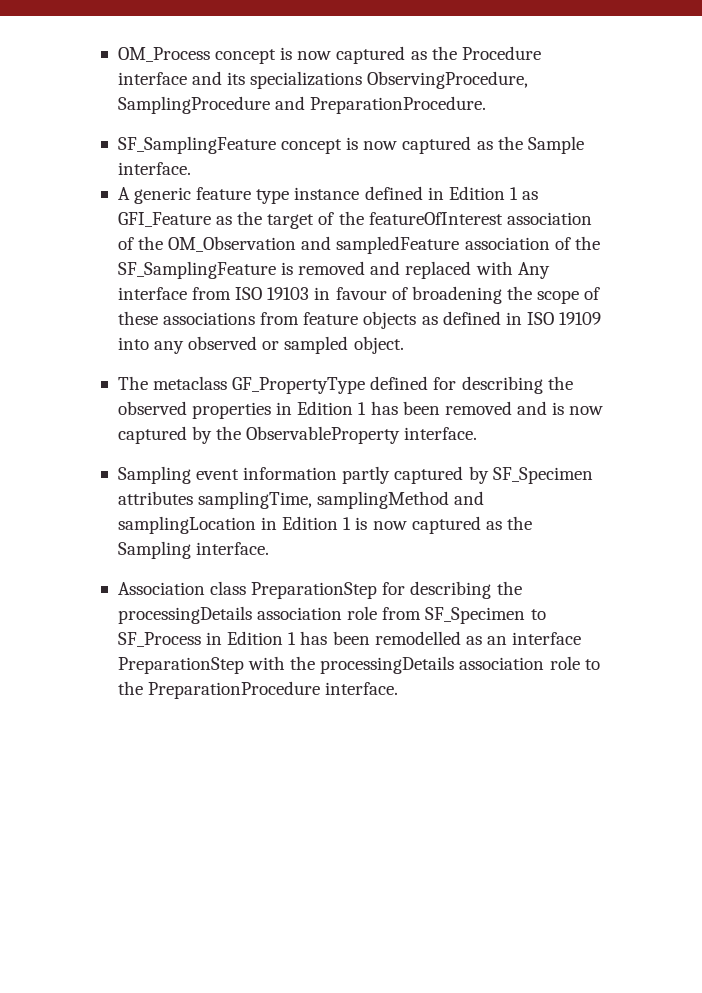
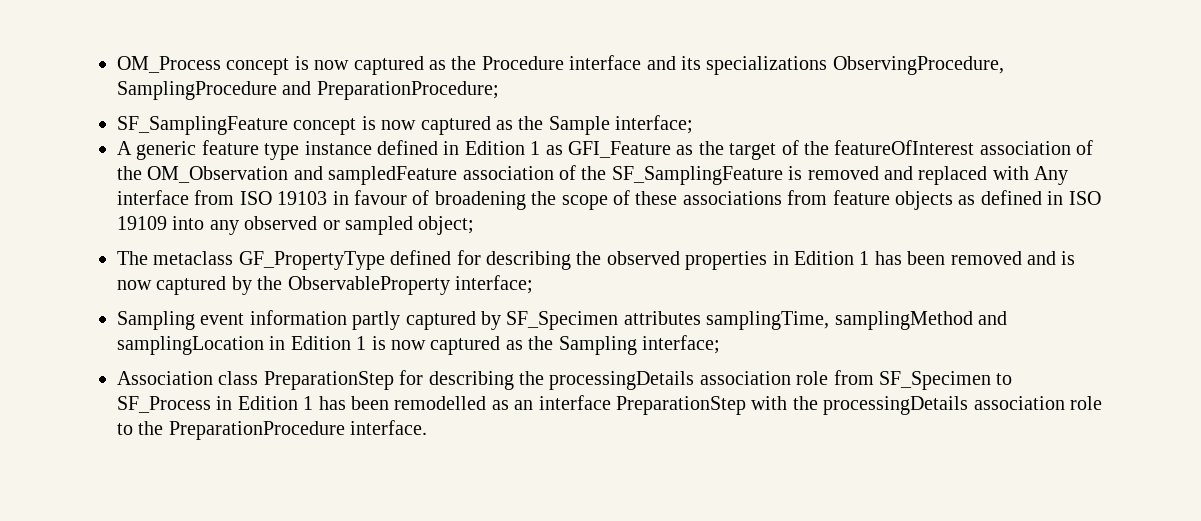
- OM_Process concept is now captured as the Procedure interface and its specializations ObservingProcedure, SamplingProcedure and PreparationProcedure.
+ OM_Process concept is now captured as the Procedure interface and its specializations ObservingProcedure, SamplingProcedure and PreparationProcedure;
- SF_SamplingFeature concept is now captured as the Sample interface.
+ SF_SamplingFeature concept is now captured as the Sample interface;
- A generic feature type instance defined in Edition 1 as GFI_Feature as the target of the featureOfInterest association of the OM_Observation and sampledFeature association of the SF_SamplingFeature is removed and replaced with Any interface from ISO 19103 in favour of broadening the scope of these associations from feature objects as defined in ISO 19109 into any observed or sampled object.
+ A generic feature type instance defined in Edition 1 as GFI_Feature as the target of the featureOfInterest association of the OM_Observation and sampledFeature association of the SF_SamplingFeature is removed and replaced with Any interface from ISO 19103 in favour of broadening the scope of these associations from feature objects as defined in ISO 19109 into any observed or sampled object;
- The metaclass GF_PropertyType defined for describing the observed properties in Edition 1 has been removed and is now captured by the ObservableProperty interface.
+ The metaclass GF_PropertyType defined for describing the observed properties in Edition 1 has been removed and is now captured by the ObservableProperty interface;
- Sampling event information partly captured by SF_Specimen attributes samplingTime, samplingMethod and samplingLocation in Edition 1 is now captured as the Sampling interface.
+ Sampling event information partly captured by SF_Specimen attributes samplingTime, samplingMethod and samplingLocation in Edition 1 is now captured as the Sampling interface;

